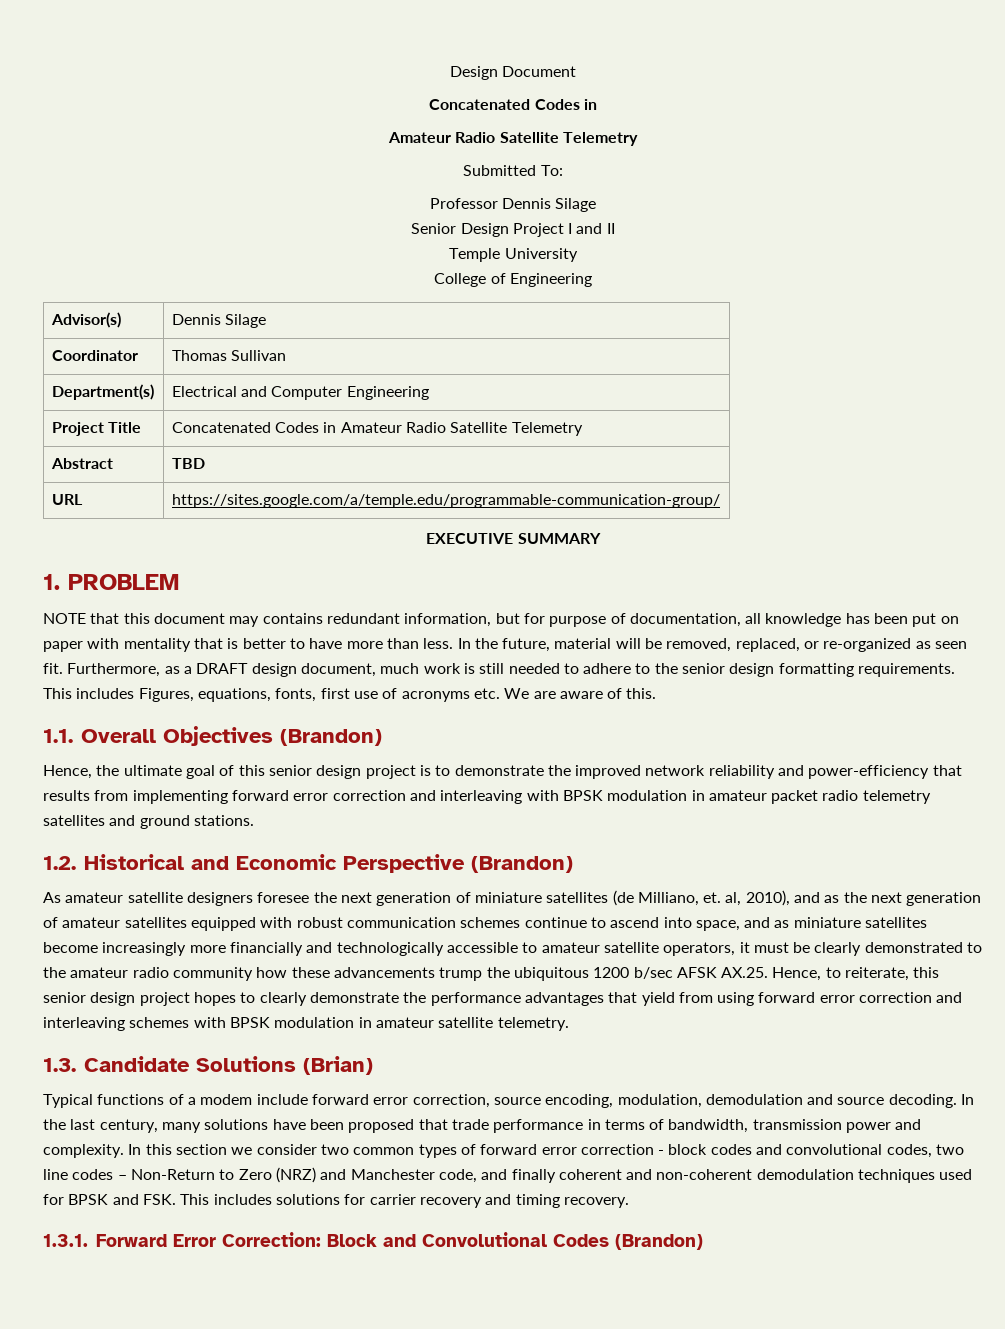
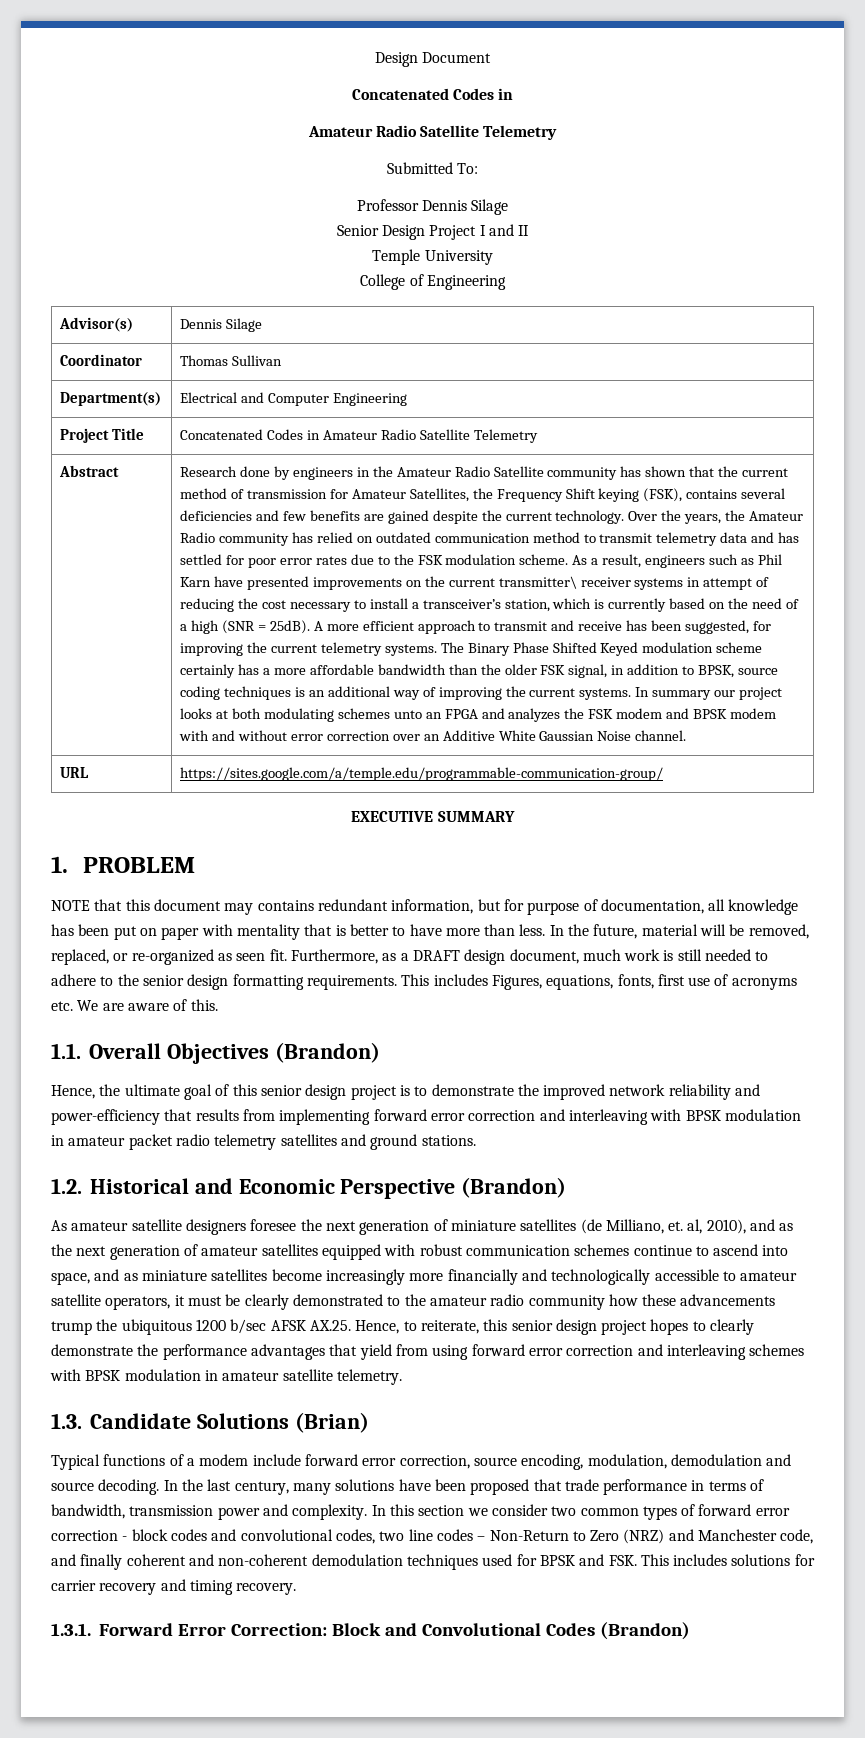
- TBD
+ Research done by engineers in the Amateur Radio Satellite community has shown that the current method of transmission for Amateur Satellites, the Frequency Shift keying (FSK), contains several deficiencies and few benefits are gained despite the current technology. Over the years, the Amateur Radio community has relied on outdated communication method to transmit telemetry data and has settled for poor error rates due to the FSK modulation scheme. As a result, engineers such as Phil Karn have presented improvements on the current transmitter\ receiver systems in attempt of reducing the cost necessary to install a transceiver’s station, which is currently based on the need of a high (SNR = 25dB). A more efficient approach to transmit and receive has been suggested, for improving the current telemetry systems. The Binary Phase Shifted Keyed modulation scheme certainly has a more affordable bandwidth than the older FSK signal, in addition to BPSK, source coding techniques is an additional way of improving the current systems. In summary our project looks at both modulating schemes unto an FPGA and analyzes the FSK modem and BPSK modem with and without error correction over an Additive White Gaussian Noise channel.

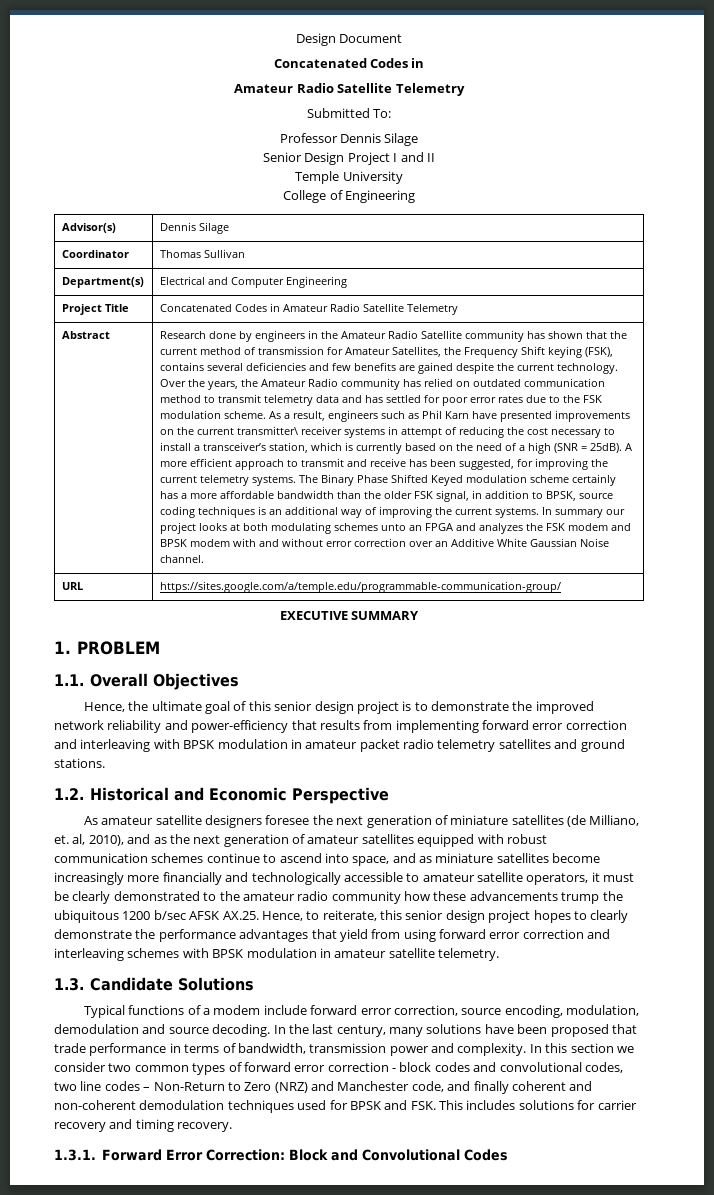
- NOTE that this document may contains redundant information, but for purpose of documentation, all knowledge has been put on paper with mentality that is better to have more than less. In the future, material will be removed, replaced, or re-organized as seen fit. Furthermore, as a DRAFT design document, much work is still needed to adhere to the senior design formatting requirements. This includes Figures, equations, fonts, first use of acronyms etc. We are aware of this.
- 1.1. Overall Objectives (Brandon)
+ 1.1. Overall Objectives
- 1.2. Historical and Economic Perspective (Brandon)
+ 1.2. Historical and Economic Perspective
- 1.3. Candidate Solutions (Brian)
+ 1.3. Candidate Solutions
- 1.3.1. Forward Error Correction: Block and Convolutional Codes (Brandon)
+ 1.3.1. Forward Error Correction: Block and Convolutional Codes

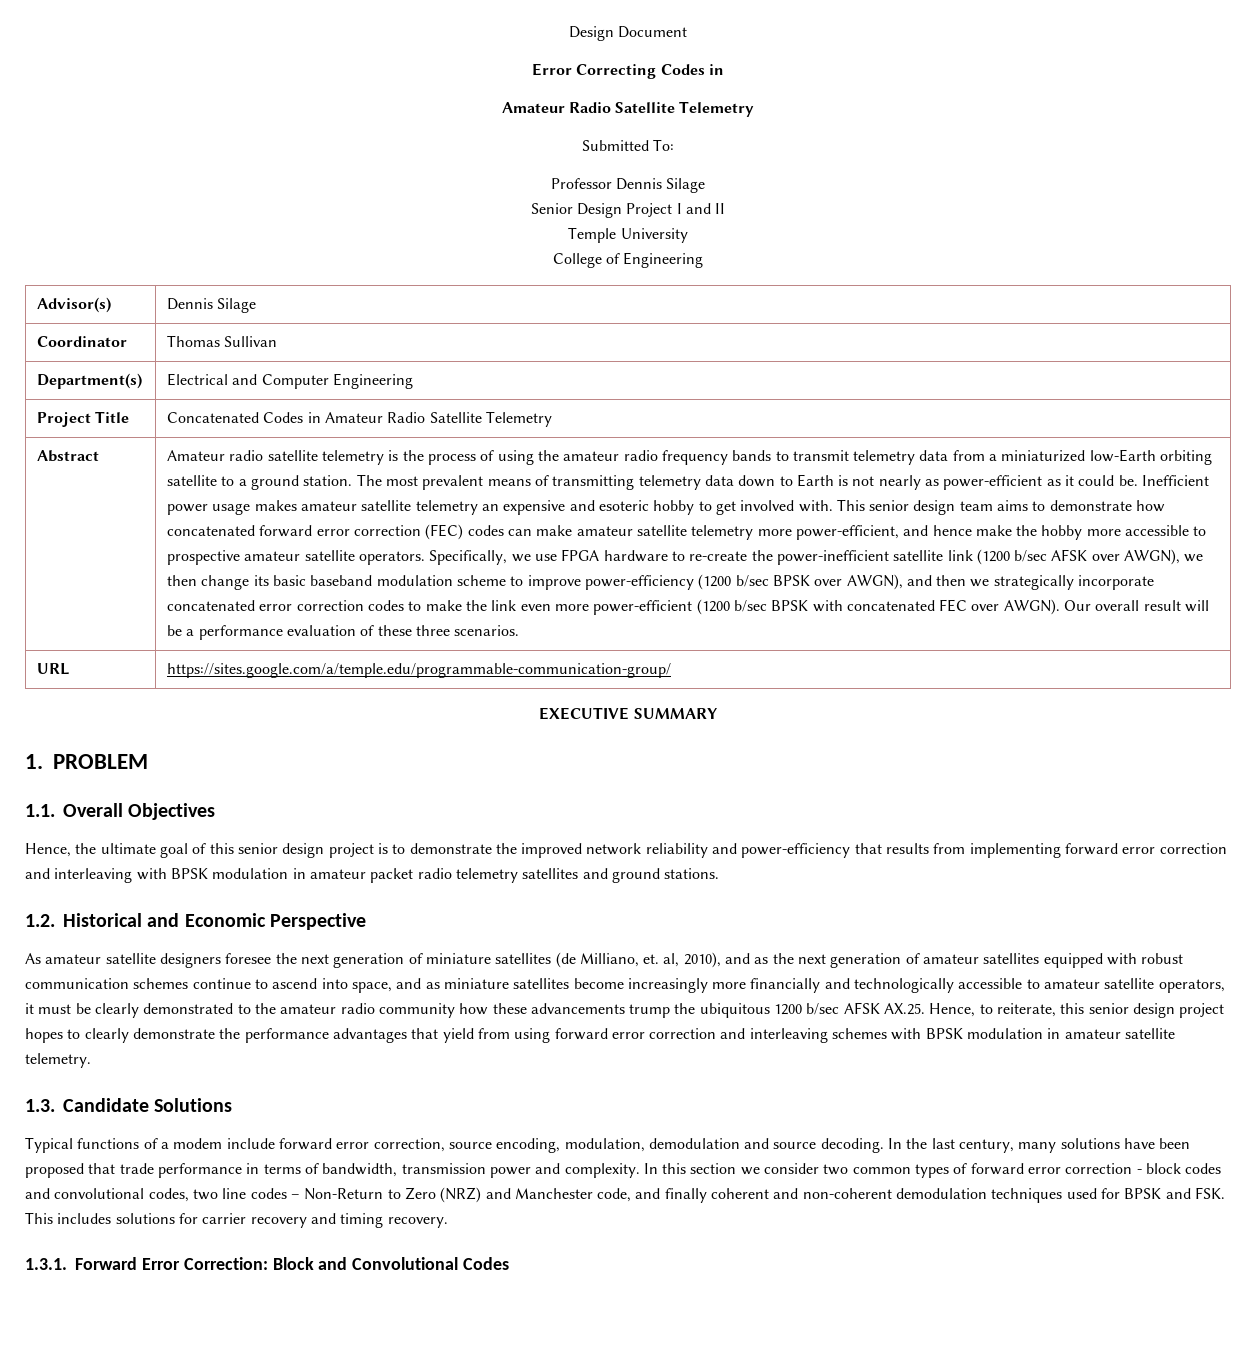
  Design Document
- Concatenated Codes in
+ Error Correcting Codes in
- Research done by engineers in the Amateur Radio Satellite community has shown that the current method of transmission for Amateur Satellites, the Frequency Shift keying (FSK), contains several deficiencies and few benefits are gained despite the current technology. Over the years, the Amateur Radio community has relied on outdated communication method to transmit telemetry data and has settled for poor error rates due to the FSK modulation scheme. As a result, engineers such as Phil Karn have presented improvements on the current transmitter\ receiver systems in attempt of reducing the cost necessary to install a transceiver’s station, which is currently based on the need of a high (SNR = 25dB). A more efficient approach to transmit and receive has been suggested, for improving the current telemetry systems. The Binary Phase Shifted Keyed modulation scheme certainly has a more affordable bandwidth than the older FSK signal, in addition to BPSK, source coding techniques is an additional way of improving the current systems. In summary our project looks at both modulating schemes unto an FPGA and analyzes the FSK modem and BPSK modem with and without error correction over an Additive White Gaussian Noise channel.
+ Amateur radio satellite telemetry is the process of using the amateur radio frequency bands to transmit telemetry data from a miniaturized low-Earth orbiting satellite to a ground station. The most prevalent means of transmitting telemetry data down to Earth is not nearly as power-efficient as it could be. Inefficient power usage makes amateur satellite telemetry an expensive and esoteric hobby to get involved with. This senior design team aims to demonstrate how concatenated forward error correction (FEC) codes can make amateur satellite telemetry more power-efficient, and hence make the hobby more accessible to prospective amateur satellite operators. Specifically, we use FPGA hardware to re-create the power-inefficient satellite link (1200 b/sec AFSK over AWGN), we then change its basic baseband modulation scheme to improve power-efficiency (1200 b/sec BPSK over AWGN), and then we strategically incorporate concatenated error correction codes to make the link even more power-efficient (1200 b/sec BPSK with concatenated FEC over AWGN). Our overall result will be a performance evaluation of these three scenarios.

